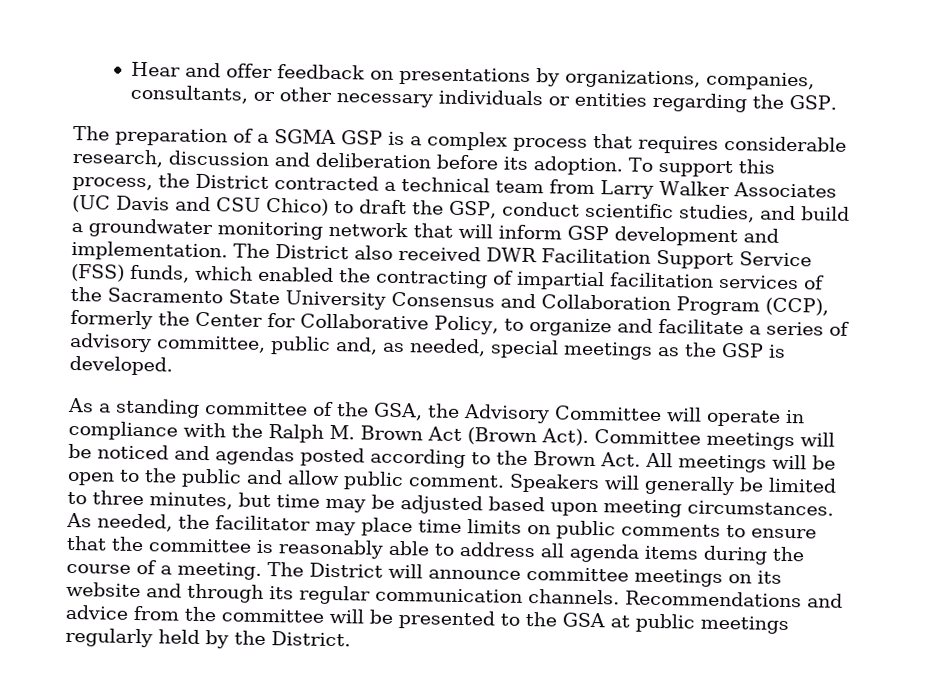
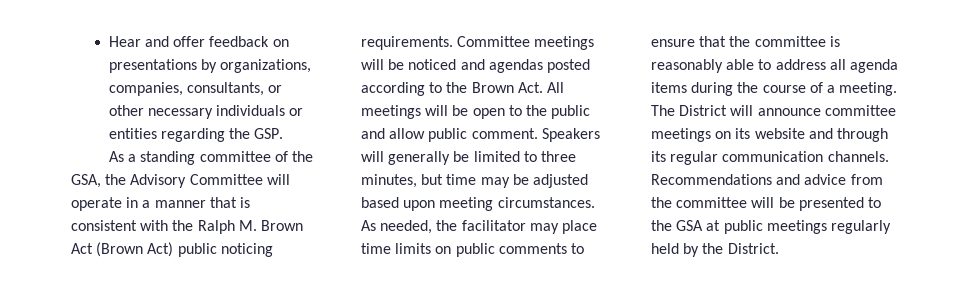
- The preparation of a SGMA GSP is a complex process that requires considerable research, discussion and deliberation before its adoption. To support this process, the District contracted a technical team from Larry Walker Associates (UC Davis and CSU Chico) to draft the GSP, conduct scientific studies, and build a groundwater monitoring network that will inform GSP development and implementation. The District also received DWR Facilitation Support Service (FSS) funds, which enabled the contracting of impartial facilitation services of the Sacramento State University Consensus and Collaboration Program (CCP), formerly the Center for Collaborative Policy, to organize and facilitate a series of advisory committee, public and, as needed, special meetings as the GSP is developed.
- As a standing committee of the GSA, the Advisory Committee will operate in compliance with the Ralph M. Brown Act (Brown Act).
+ As a standing committee of the GSA, the Advisory Committee will operate in a manner that is consistent with the Ralph M. Brown Act (Brown Act) public noticing requirements.

